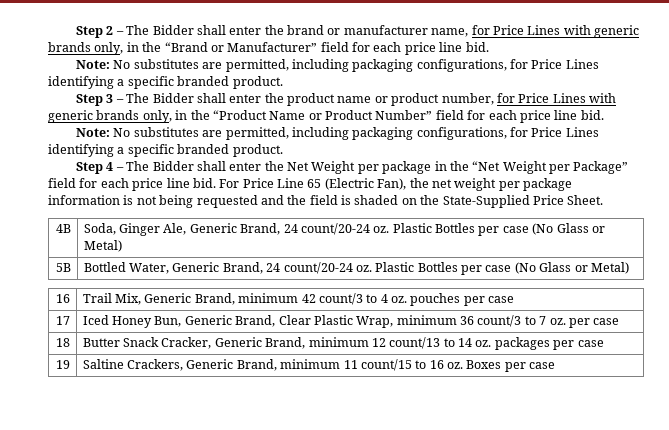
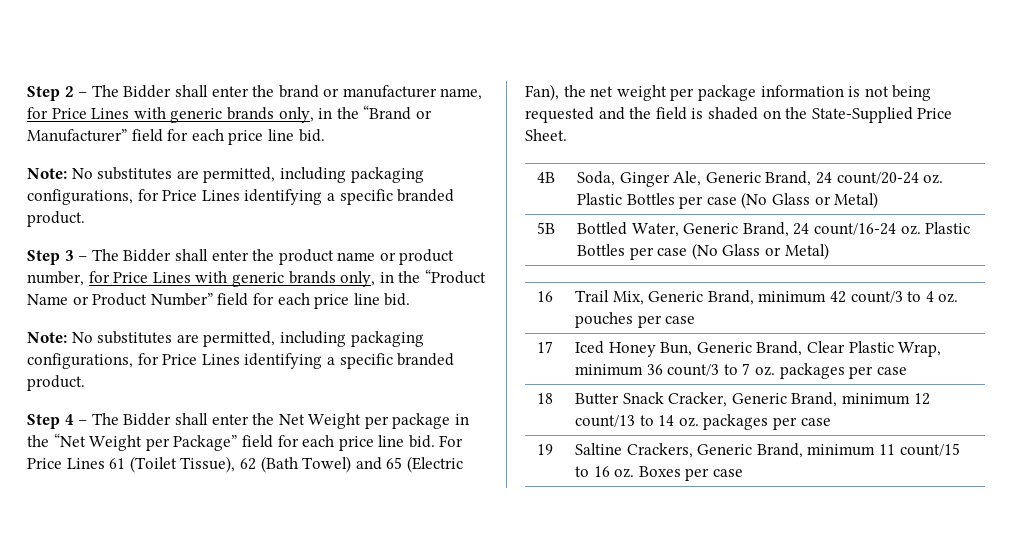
- For Price Line 65 (Electric Fan), the net weight per package information is not being requested and the field is shaded on the State-Supplied Price Sheet.
+ For Price Lines 61 (Toilet Tissue), 62 (Bath Towel) and 65 (Electric Fan), the net weight per package information is not being requested and the field is shaded on the State-Supplied Price Sheet.
- 5B | Bottled Water, Generic Brand, 24 count/20-24 oz. Plastic Bottles per case (No Glass or Metal)
+ 5B | Bottled Water, Generic Brand, 24 count/16-24 oz. Plastic Bottles per case (No Glass or Metal)
- 17 | Iced Honey Bun, Generic Brand, Clear Plastic Wrap, minimum 36 count/3 to 7 oz. per case
+ 17 | Iced Honey Bun, Generic Brand, Clear Plastic Wrap, minimum 36 count/3 to 7 oz. packages per case

